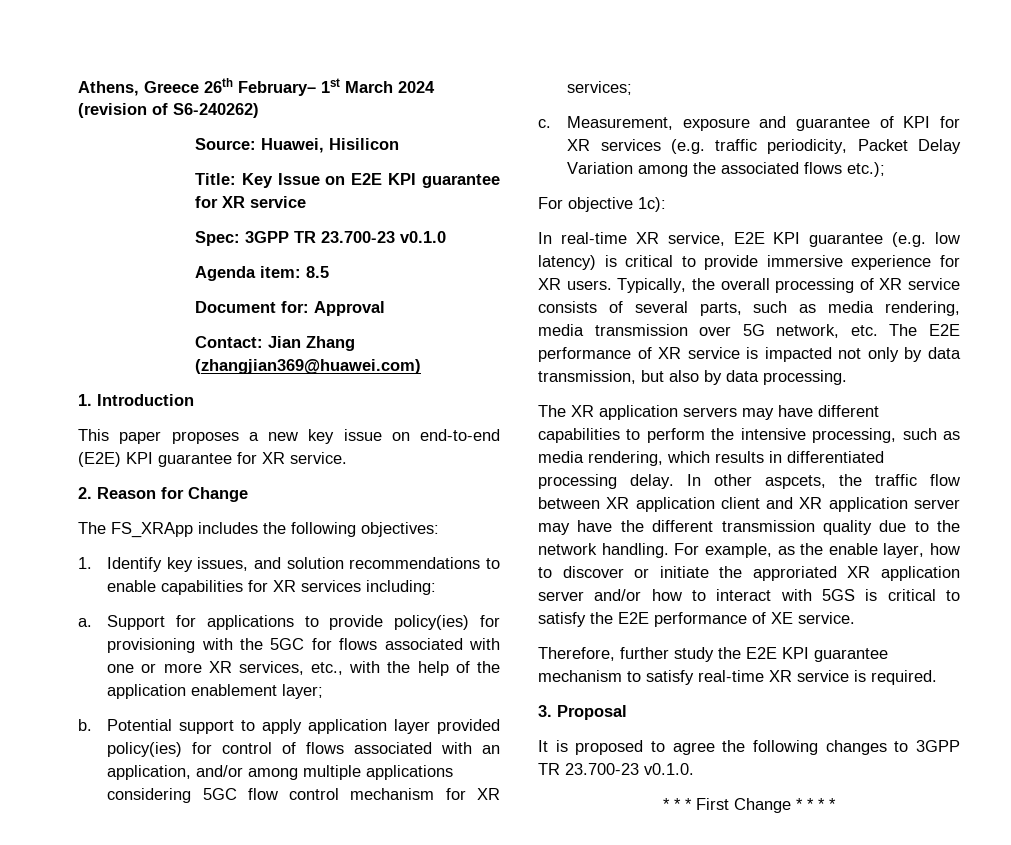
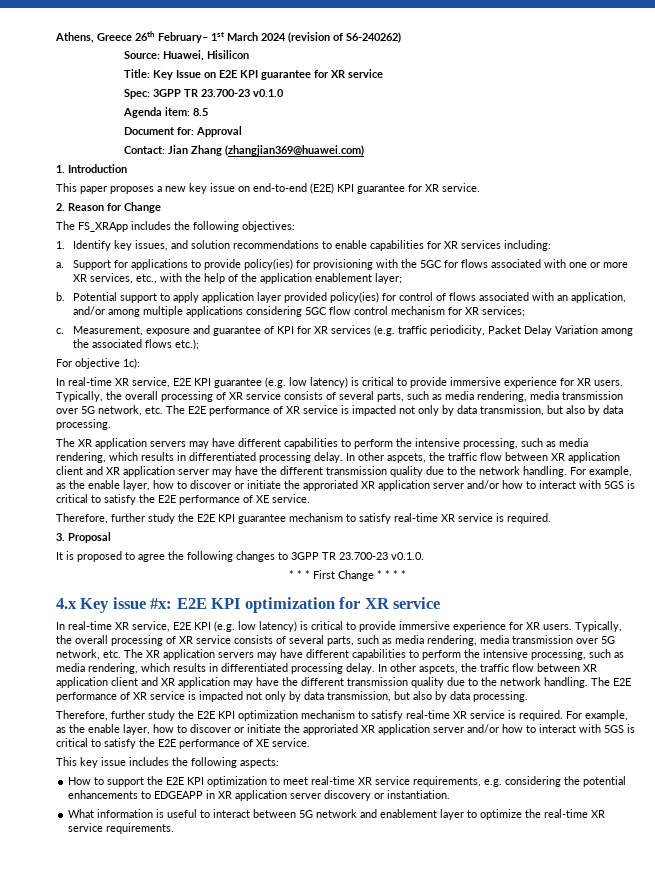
+ 4.x Key issue #x: E2E KPI optimization for XR service
+ In real-time XR service, E2E KPI (e.g. low latency) is critical to provide immersive experience for XR users. Typically, the overall processing of XR service consists of several parts, such as media rendering, media transmission over 5G network, etc. The XR application servers may have different capabilities to perform the intensive processing, such as media rendering, which results in differentiated processing delay. In other aspcets, the traffic flow between XR application client and XR application may have the different transmission quality due to the network handling. The E2E performance of XR service is impacted not only by data transmission, but also by data processing.
+ Therefore, further study the E2E KPI optimization mechanism to satisfy real-time XR service is required. For example, as the enable layer, how to discover or initiate the approriated XR application server and/or how to interact with 5GS is critical to satisfy the E2E performance of XE service.
+ This key issue includes the following aspects:
+ How to support the E2E KPI optimization to meet real-time XR service requirements, e.g. considering the potential enhancements to EDGEAPP in XR application server discovery or instantiation.
+ What information is useful to interact between 5G network and enablement layer to optimize the real-time XR service requirements.

